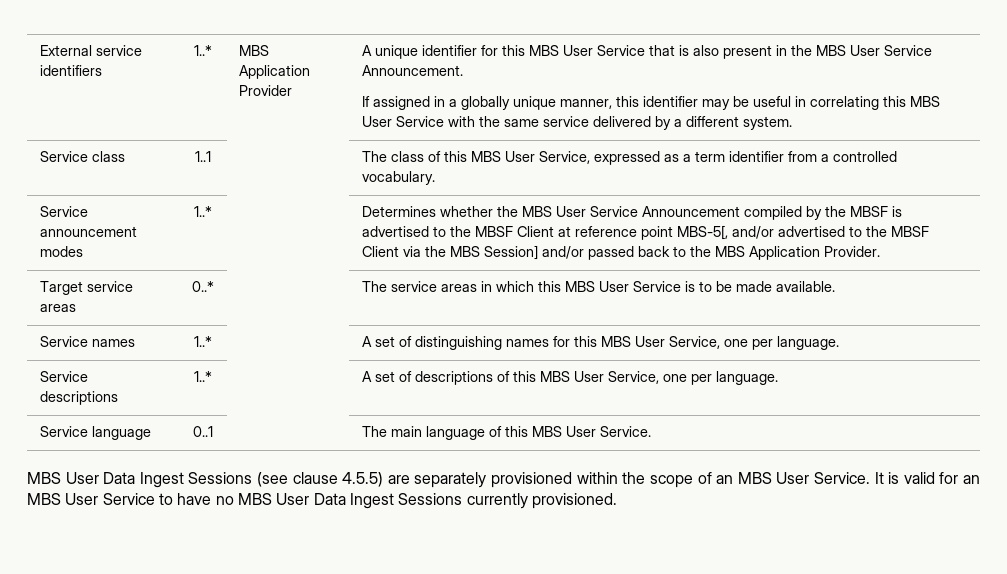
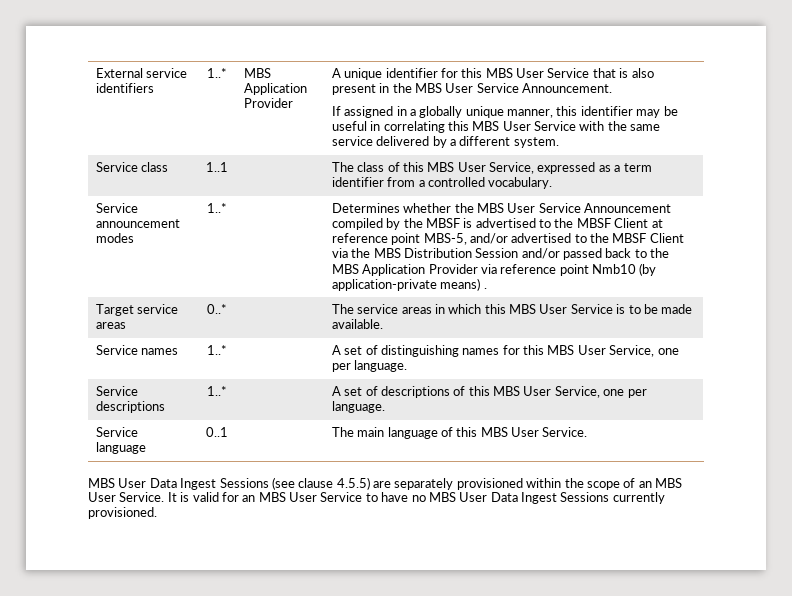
- Determines whether the MBS User Service Announcement compiled by the MBSF is advertised to the MBSF Client at reference point MBS-5[, and/or advertised to the MBSF Client via the MBS Session] and/or passed back to the MBS Application Provider.
+ Determines whether the MBS User Service Announcement compiled by the MBSF is advertised to the MBSF Client at reference point MBS-5, and/or advertised to the MBSF Client via the MBS Distribution Session and/or passed back to the MBS Application Provider via reference point Nmb10 (by application-private means) .

